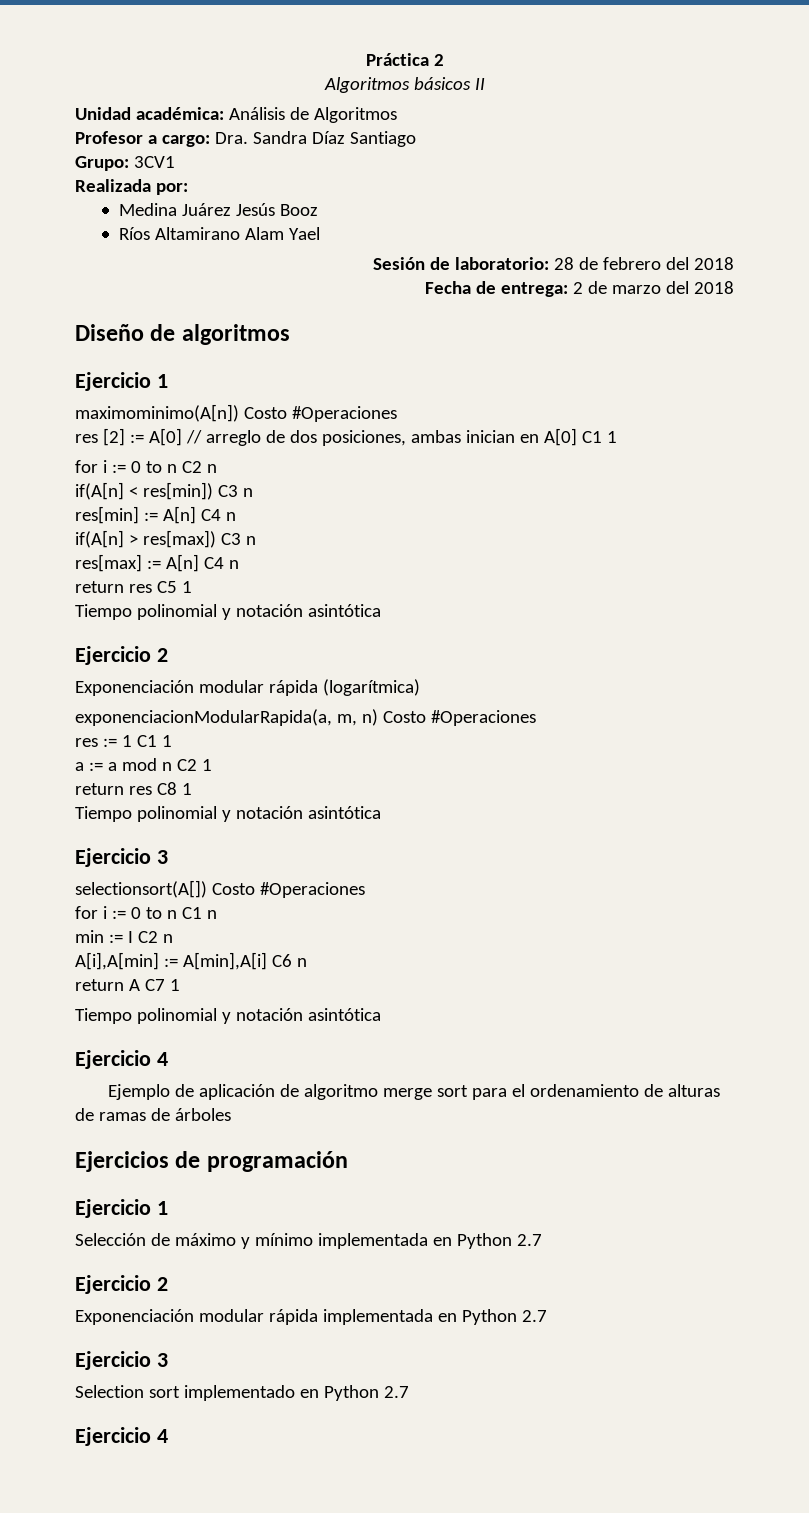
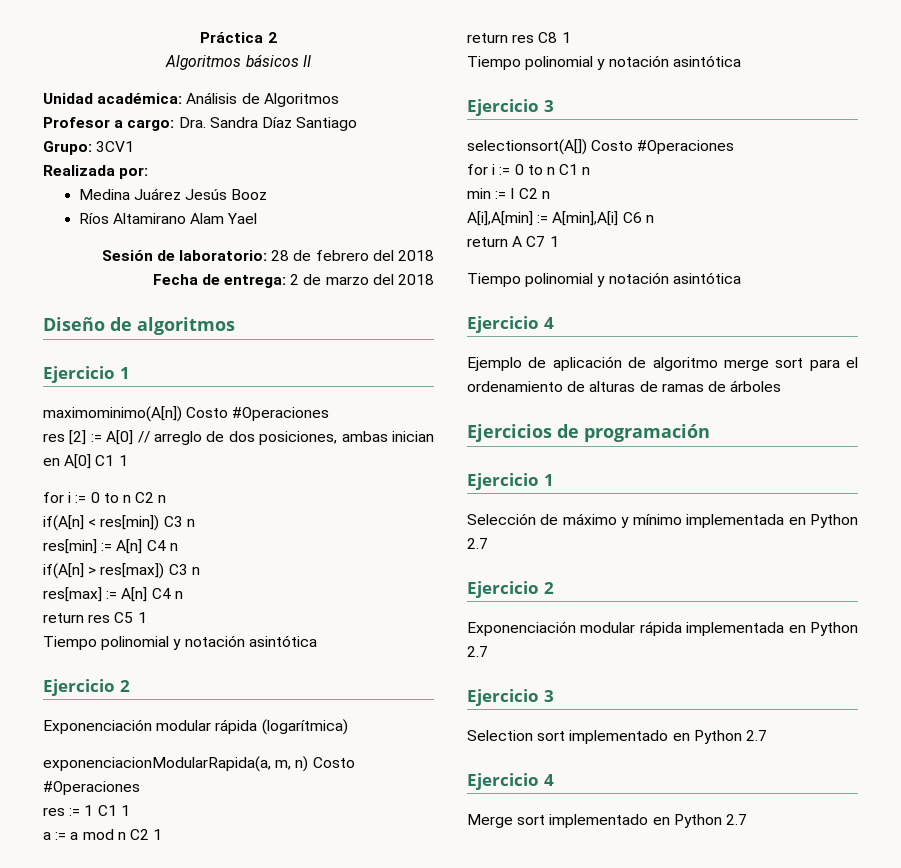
+ Merge sort implementado en Python 2.7

